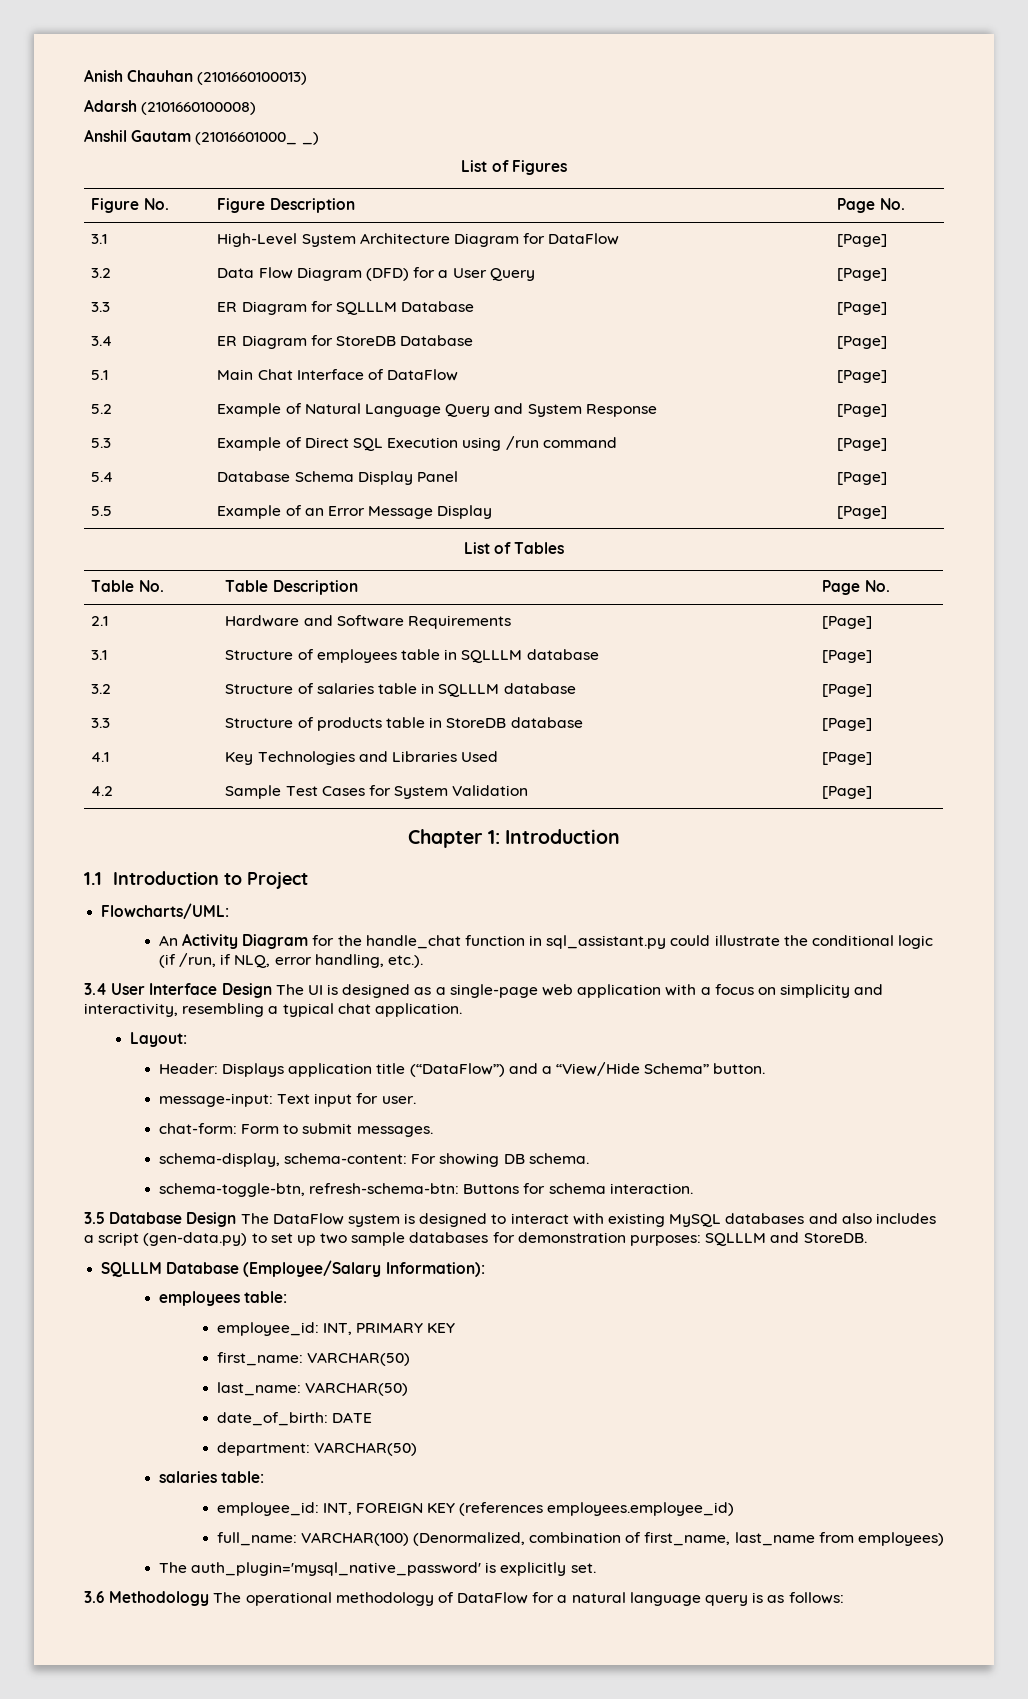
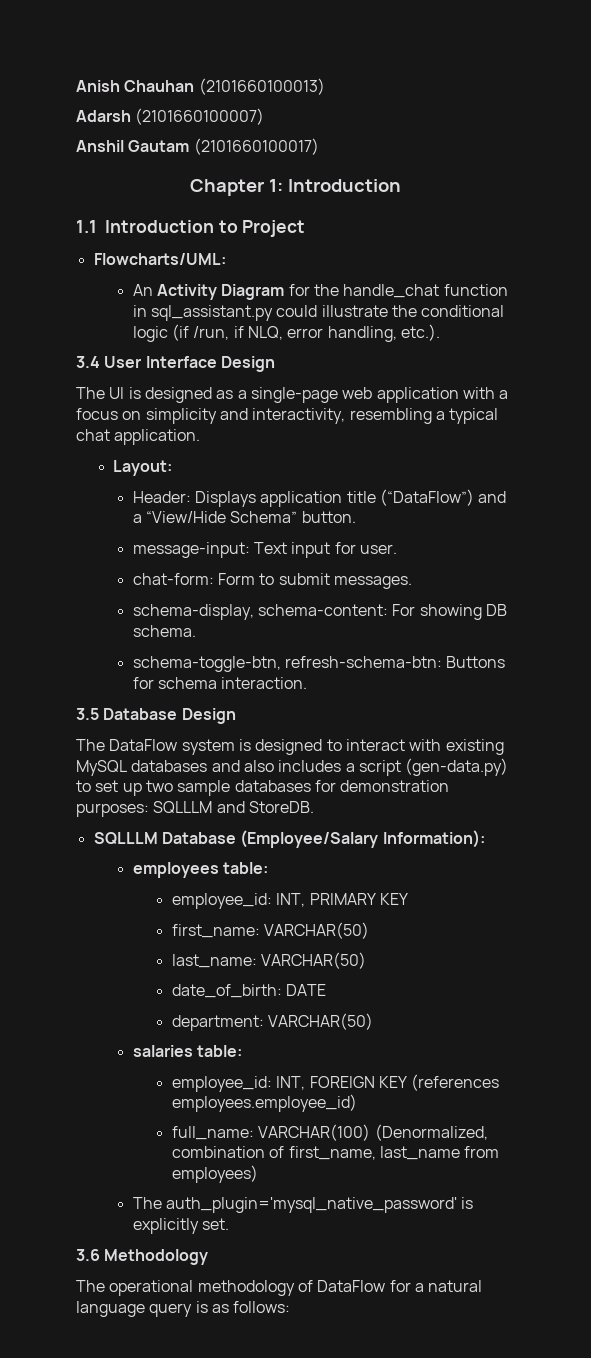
- Adarsh (2101660100008)
+ Adarsh (2101660100007)
- Anshil Gautam (21016601000_ _)
- List of Figures
- Figure No. | Figure Description | Page No.
- 3.1 | High-Level System Architecture Diagram for DataFlow | [Page]
- 3.2 | Data Flow Diagram (DFD) for a User Query | [Page]
- 3.3 | ER Diagram for SQLLLM Database | [Page]
- 3.4 | ER Diagram for StoreDB Database | [Page]
- 5.1 | Main Chat Interface of DataFlow | [Page]
- 5.2 | Example of Natural Language Query and System Response | [Page]
- 5.3 | Example of Direct SQL Execution using /run command | [Page]
- 5.4 | Database Schema Display Panel | [Page]
- 5.5 | Example of an Error Message Display | [Page]
- List of Tables
- Table No. | Table Description | Page No.
- 2.1 | Hardware and Software Requirements | [Page]
- 3.1 | Structure of employees table in SQLLLM database | [Page]
- 3.2 | Structure of salaries table in SQLLLM database | [Page]
- 3.3 | Structure of products table in StoreDB database | [Page]
- 4.1 | Key Technologies and Libraries Used | [Page]
- 4.2 | Sample Test Cases for System Validation | [Page]
+ Anshil Gautam (2101660100017)
- 3.4 User Interface Design The UI is designed as a single-page web application with a focus on simplicity and interactivity, resembling a typical chat application.
+ 3.4 User Interface Design
+ The UI is designed as a single-page web application with a focus on simplicity and interactivity, resembling a typical chat application.
- 3.5 Database Design The DataFlow system is designed to interact with existing MySQL databases and also includes a script (gen-data.py) to set up two sample databases for demonstration purposes: SQLLLM and StoreDB.
+ 3.5 Database Design
+ The DataFlow system is designed to interact with existing MySQL databases and also includes a script (gen-data.py) to set up two sample databases for demonstration purposes: SQLLLM and StoreDB.
- 3.6 Methodology The operational methodology of DataFlow for a natural language query is as follows:
+ 3.6 Methodology
+ The operational methodology of DataFlow for a natural language query is as follows:

